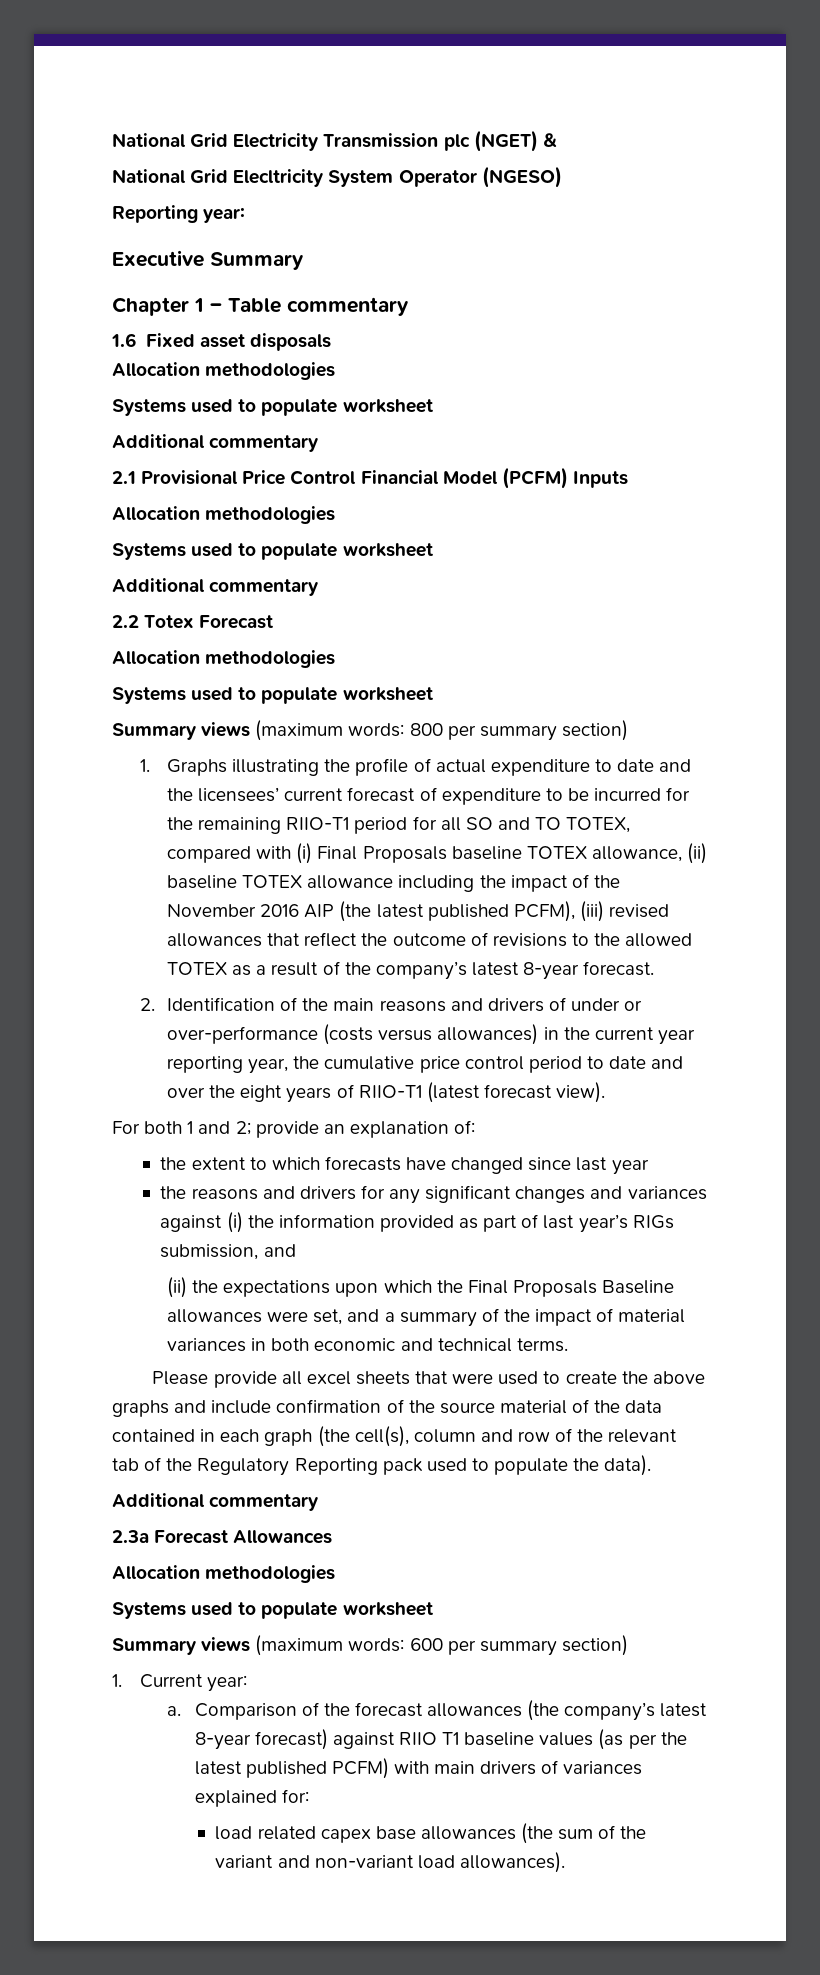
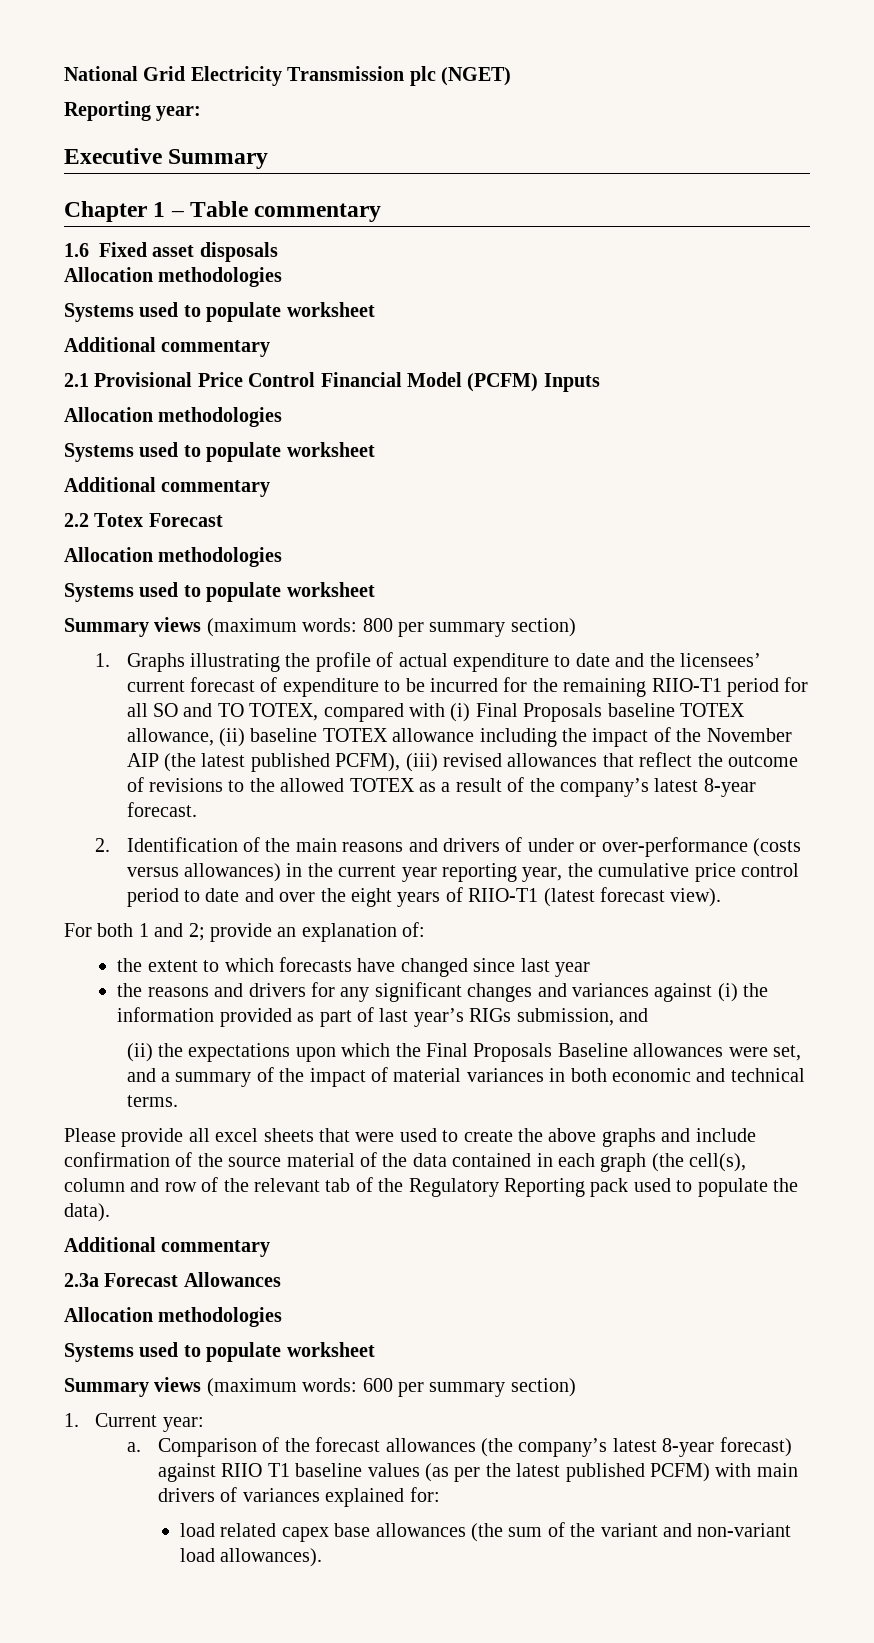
- National Grid Electricity Transmission plc (NGET) &
- National Grid Elecltricity System Operator (NGESO)
+ National Grid Electricity Transmission plc (NGET)
- 1. Graphs illustrating the profile of actual expenditure to date and the licensees’ current forecast of expenditure to be incurred for the remaining RIIO-T1 period for all SO and TO TOTEX, compared with (i) Final Proposals baseline TOTEX allowance, (ii) baseline TOTEX allowance including the impact of the November 2016 AIP (the latest published PCFM), (iii) revised allowances that reflect the outcome of revisions to the allowed TOTEX as a result of the company’s latest 8-year forecast.
+ 1. Graphs illustrating the profile of actual expenditure to date and the licensees’ current forecast of expenditure to be incurred for the remaining RIIO-T1 period for all SO and TO TOTEX, compared with (i) Final Proposals baseline TOTEX allowance, (ii) baseline TOTEX allowance including the impact of the November AIP (the latest published PCFM), (iii) revised allowances that reflect the outcome of revisions to the allowed TOTEX as a result of the company’s latest 8-year forecast.

